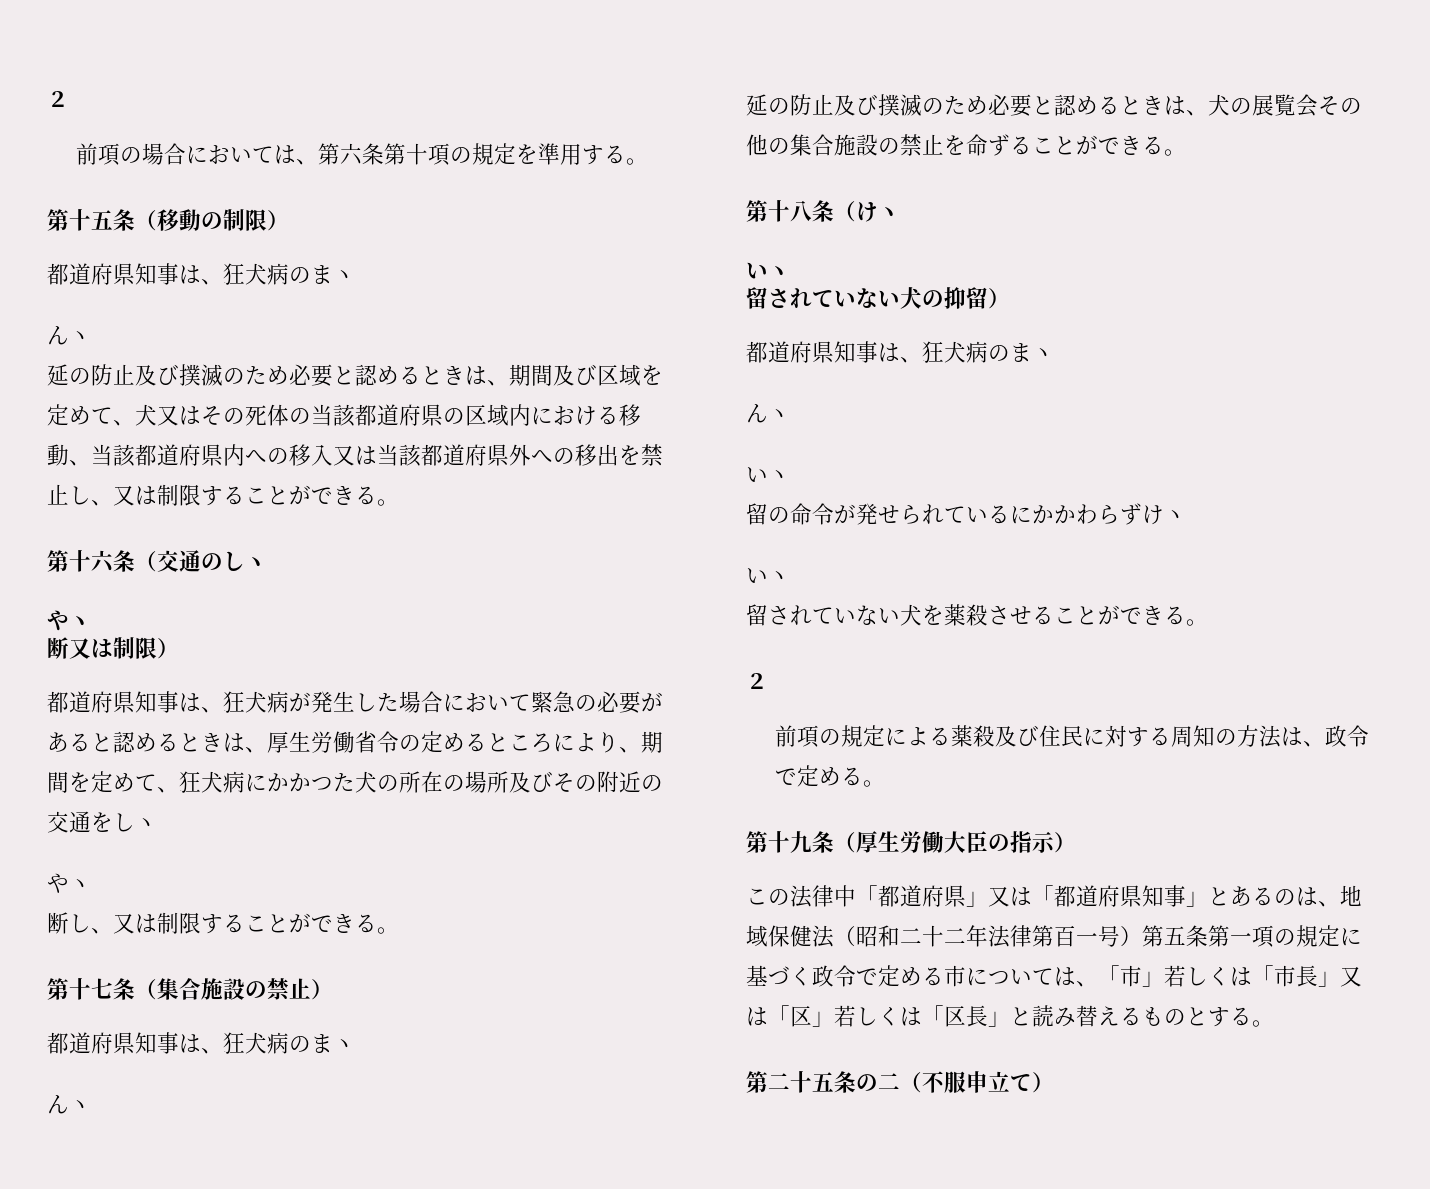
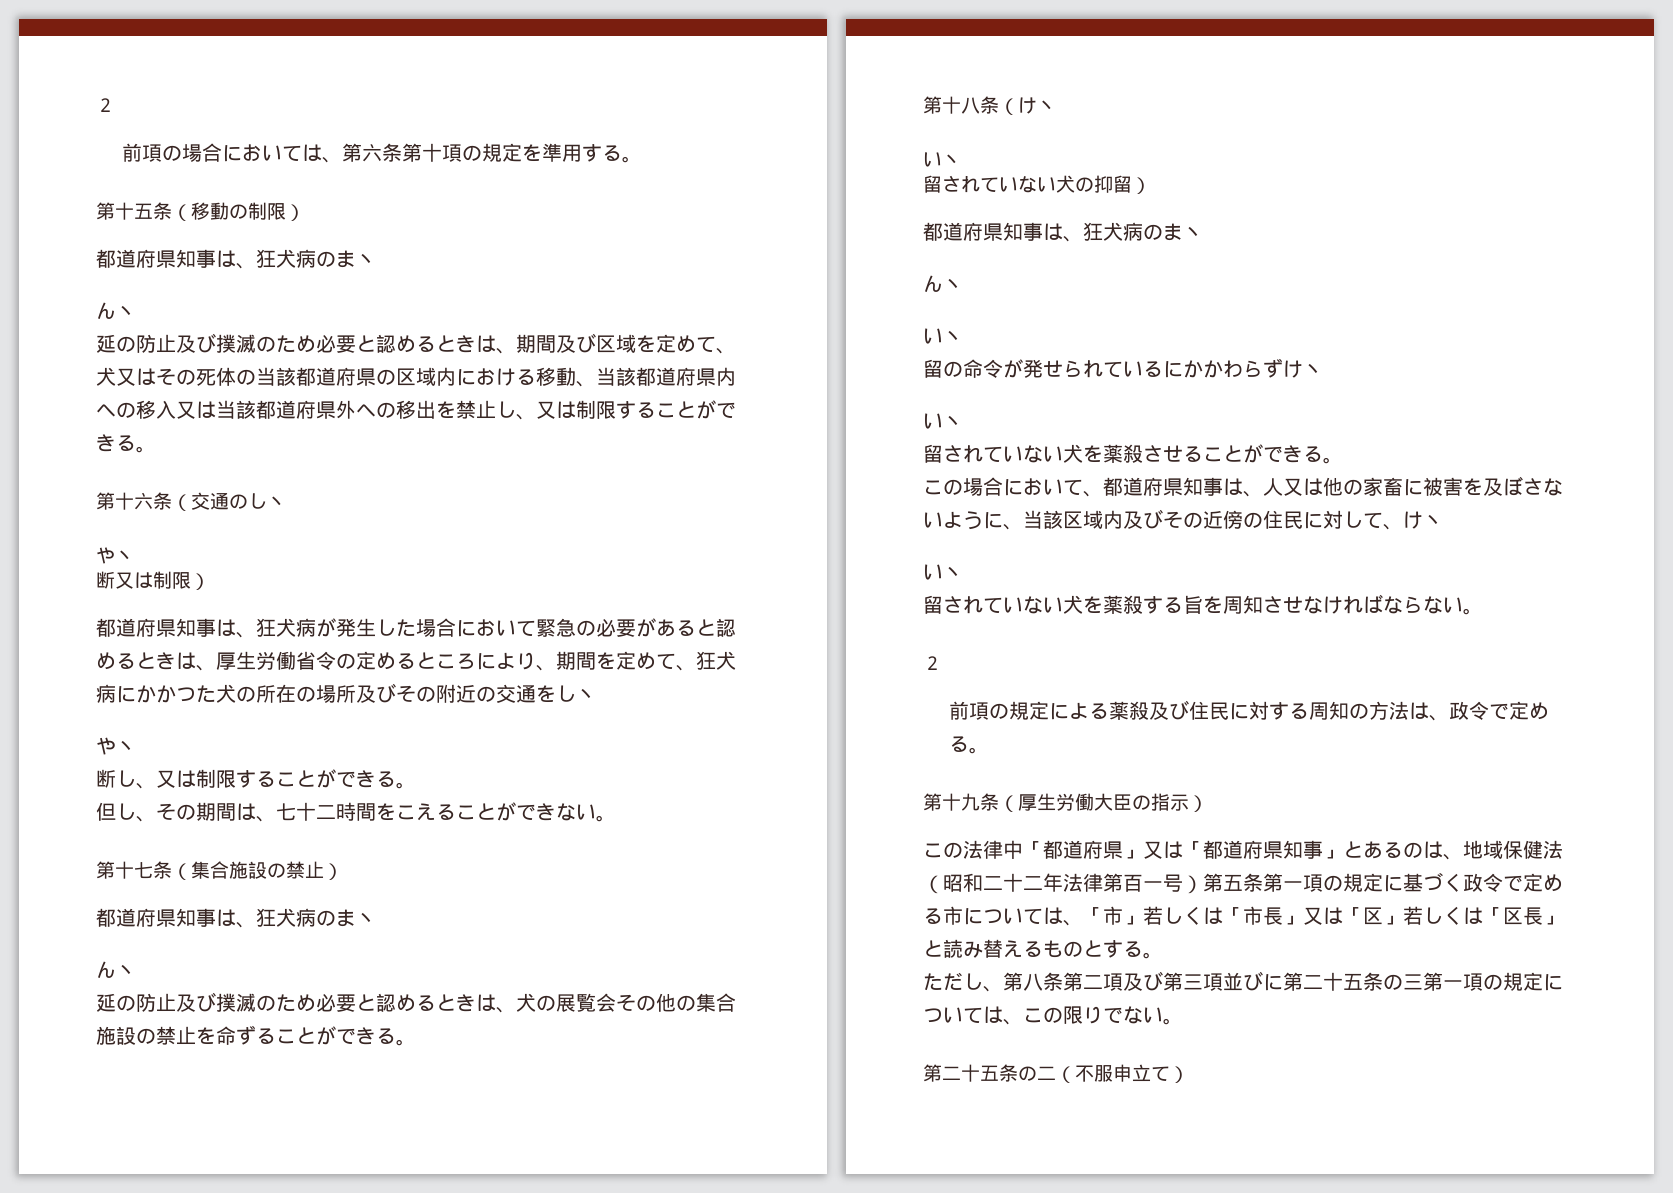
+ 但し、その期間は、七十二時間をこえることができない。
+ この場合において、都道府県知事は、人又は他の家畜に被害を及ぼさないように、当該区域内及びその近傍の住民に対して、けヽ
+ いヽ
+ 留されていない犬を薬殺する旨を周知させなければならない。
+ ただし、第八条第二項及び第三項並びに第二十五条の三第一項の規定については、この限りでない。

